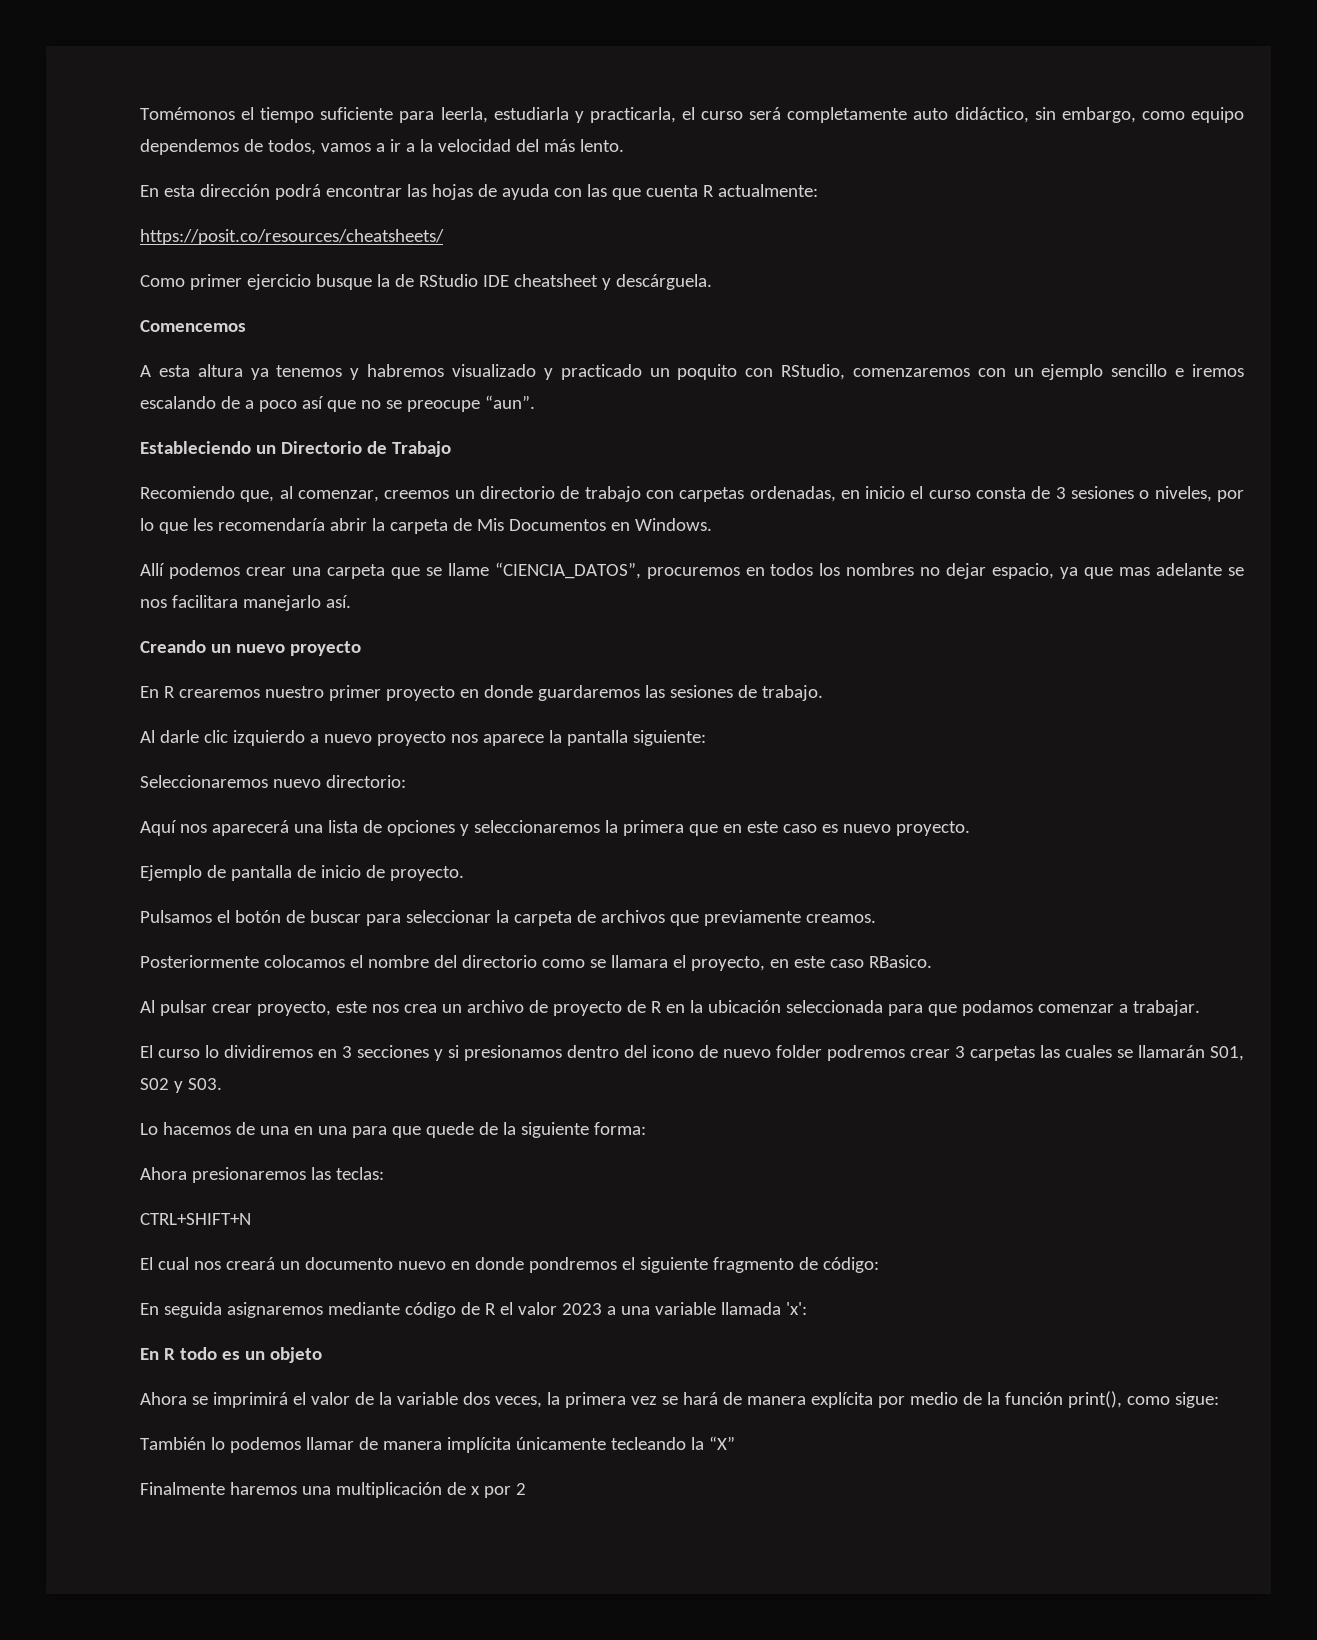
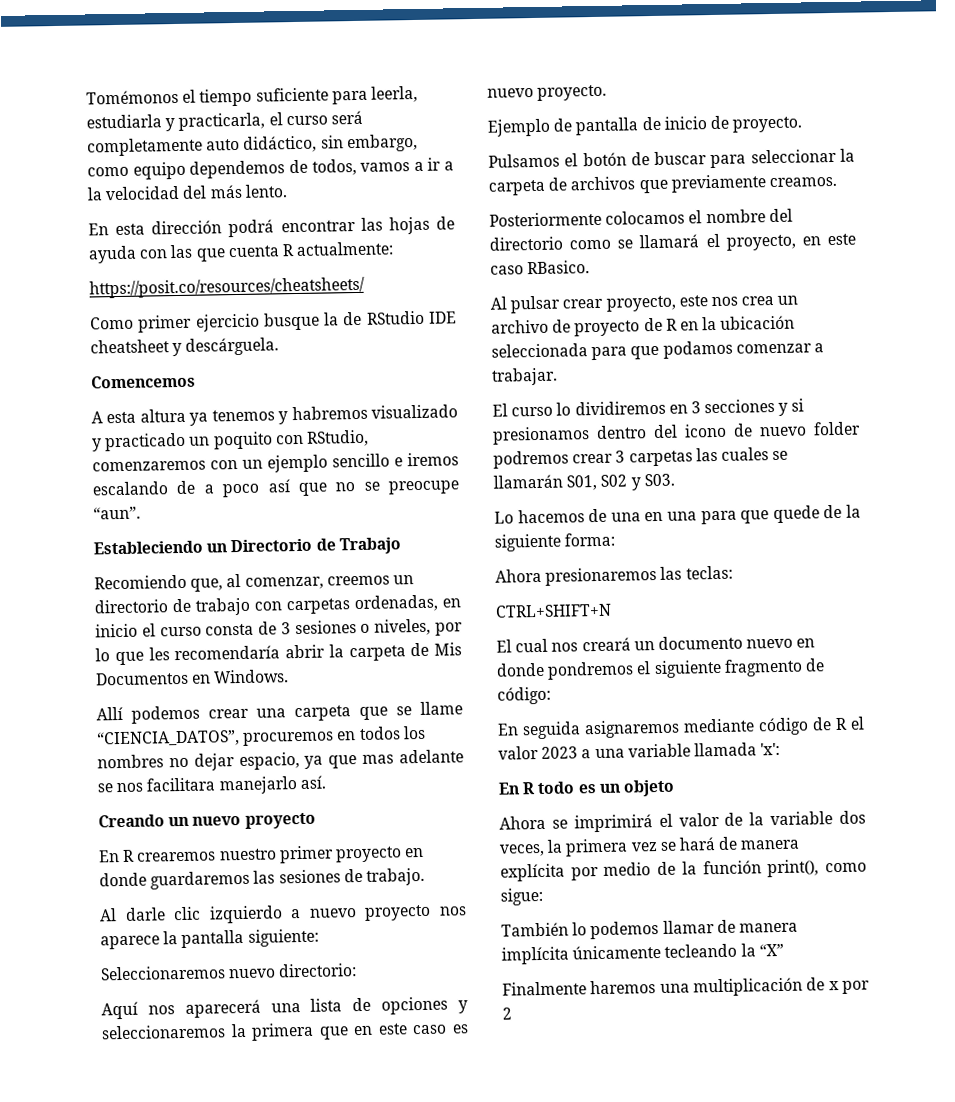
- Posteriormente colocamos el nombre del directorio como se llamara el proyecto, en este caso RBasico.
+ Posteriormente colocamos el nombre del directorio como se llamará el proyecto, en este caso RBasico.

